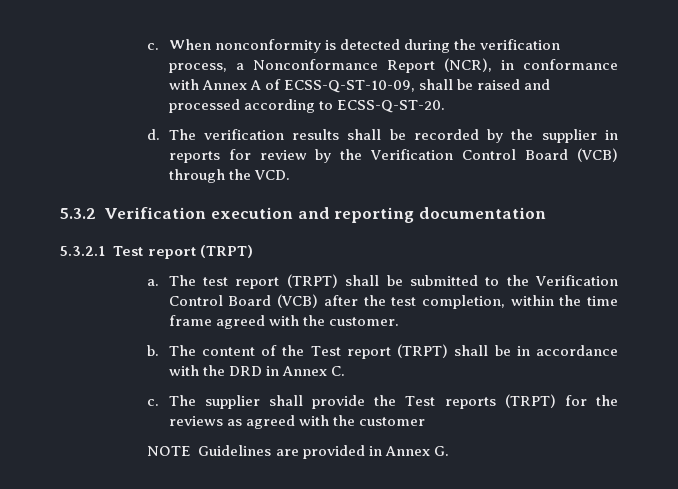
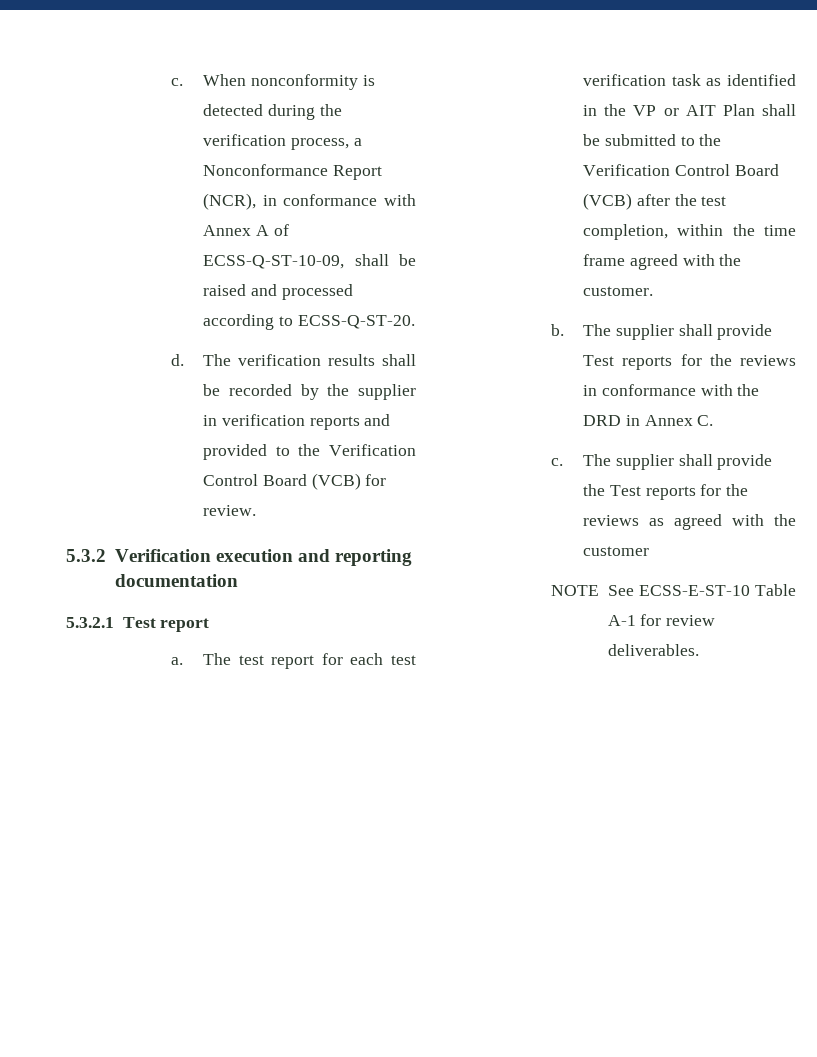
- The verification results shall be recorded by the supplier in reports for review by the Verification Control Board (VCB) through the VCD.
+ The verification results shall be recorded by the supplier in verification reports and provided to the Verification Control Board (VCB) for review.
- 5.3.2.1 Test report (TRPT)
+ 5.3.2.1 Test report
- The test report (TRPT) shall be submitted to the Verification Control Board (VCB) after the test completion, within the time frame agreed with the customer.
+ The test report for each test verification task as identified in the VP or AIT Plan shall be submitted to the Verification Control Board (VCB) after the test completion, within the time frame agreed with the customer.
- The content of the Test report (TRPT) shall be in accordance with the DRD in Annex C.
+ The supplier shall provide Test reports for the reviews in conformance with the DRD in Annex C.
- The supplier shall provide the Test reports (TRPT) for the reviews as agreed with the customer
+ The supplier shall provide the Test reports for the reviews as agreed with the customer
- NOTE Guidelines are provided in Annex G.
+ NOTE See ECSS-E-ST-10 Table A-1 for review deliverables.

